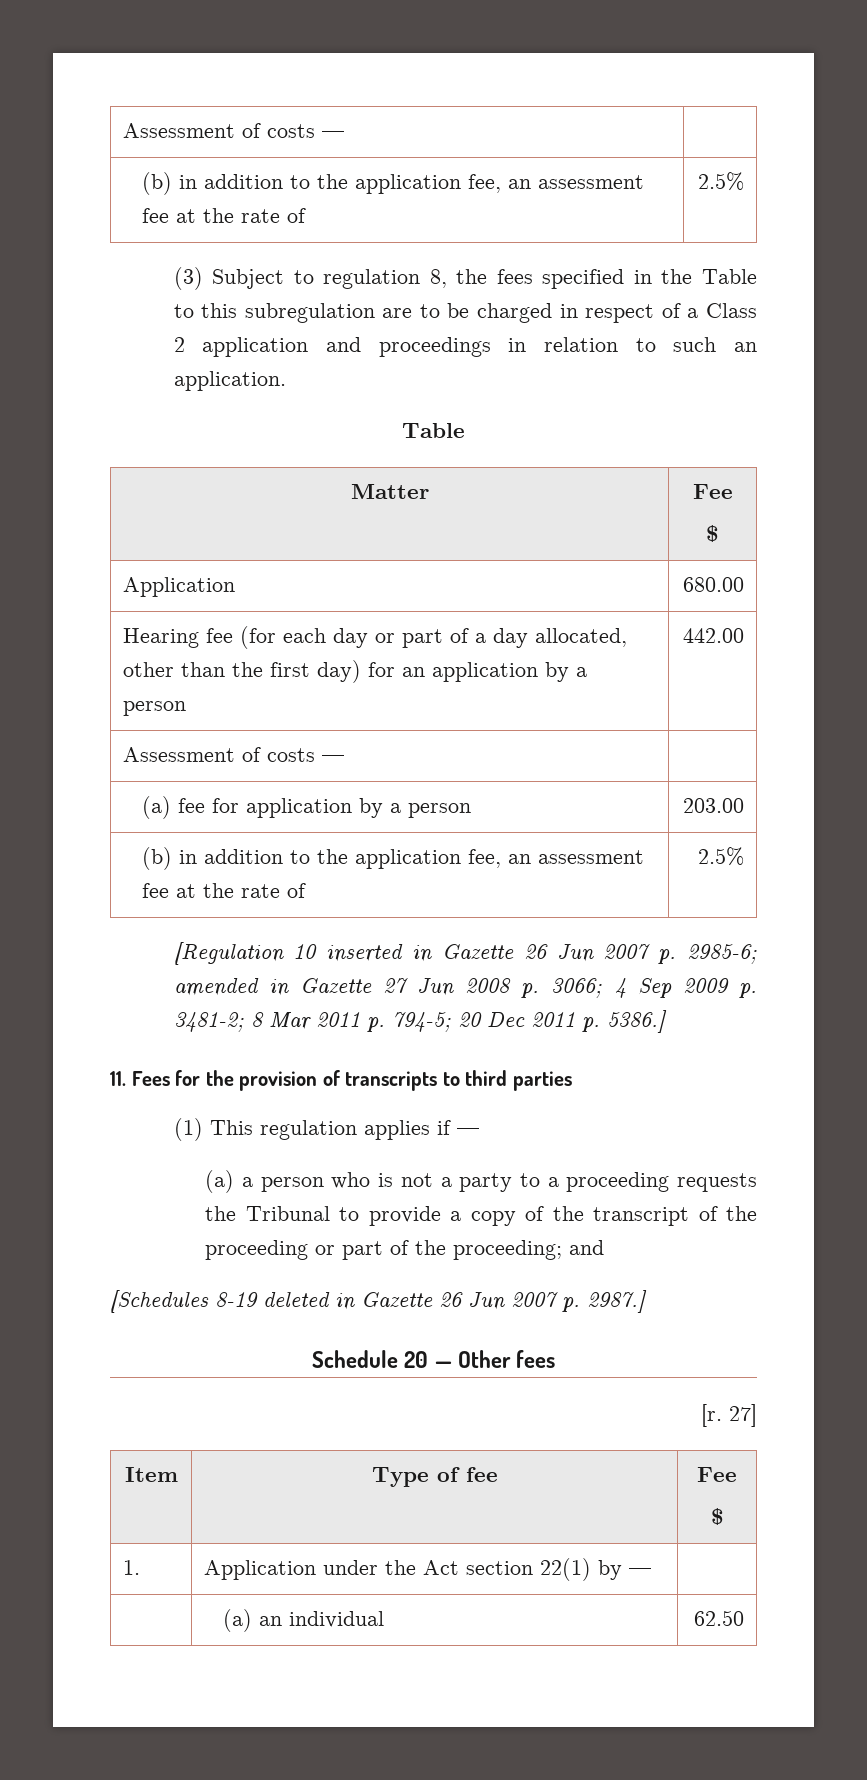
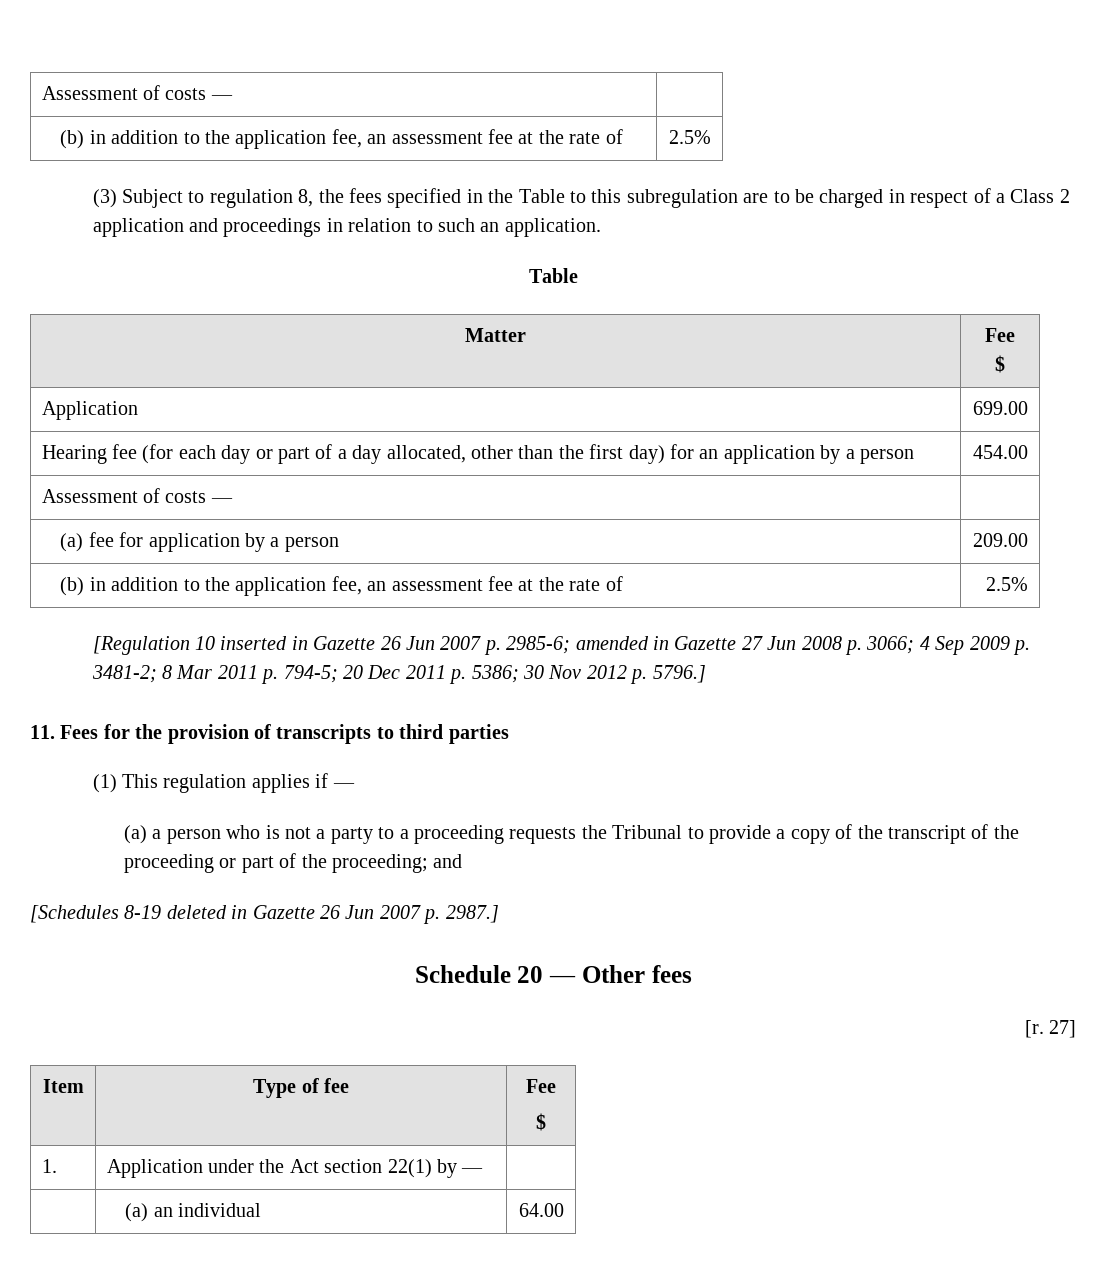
- Application | 680.00
+ Application | 699.00
- Hearing fee (for each day or part of a day allocated, other than the first day) for an application by a person | 442.00
+ Hearing fee (for each day or part of a day allocated, other than the first day) for an application by a person | 454.00
- (a) fee for application by a person | 203.00
+ (a) fee for application by a person | 209.00
- [Regulation 10 inserted in Gazette 26 Jun 2007 p. 2985-6; amended in Gazette 27 Jun 2008 p. 3066; 4 Sep 2009 p. 3481-2; 8 Mar 2011 p. 794-5; 20 Dec 2011 p. 5386.]
+ [Regulation 10 inserted in Gazette 26 Jun 2007 p. 2985-6; amended in Gazette 27 Jun 2008 p. 3066; 4 Sep 2009 p. 3481-2; 8 Mar 2011 p. 794-5; 20 Dec 2011 p. 5386; 30 Nov 2012 p. 5796.]
- | (a) an individual | 62.50
+ | (a) an individual | 64.00

